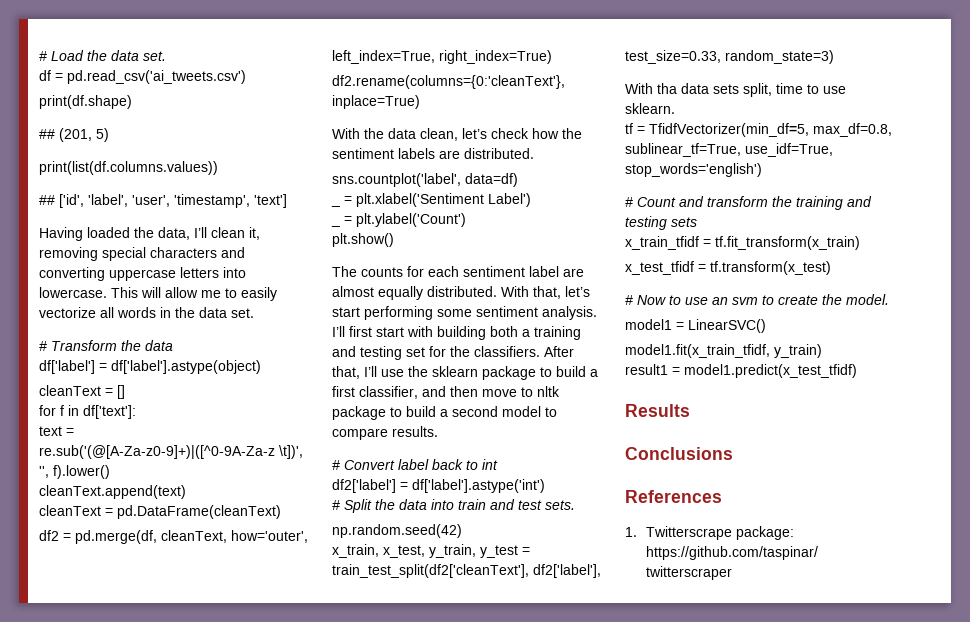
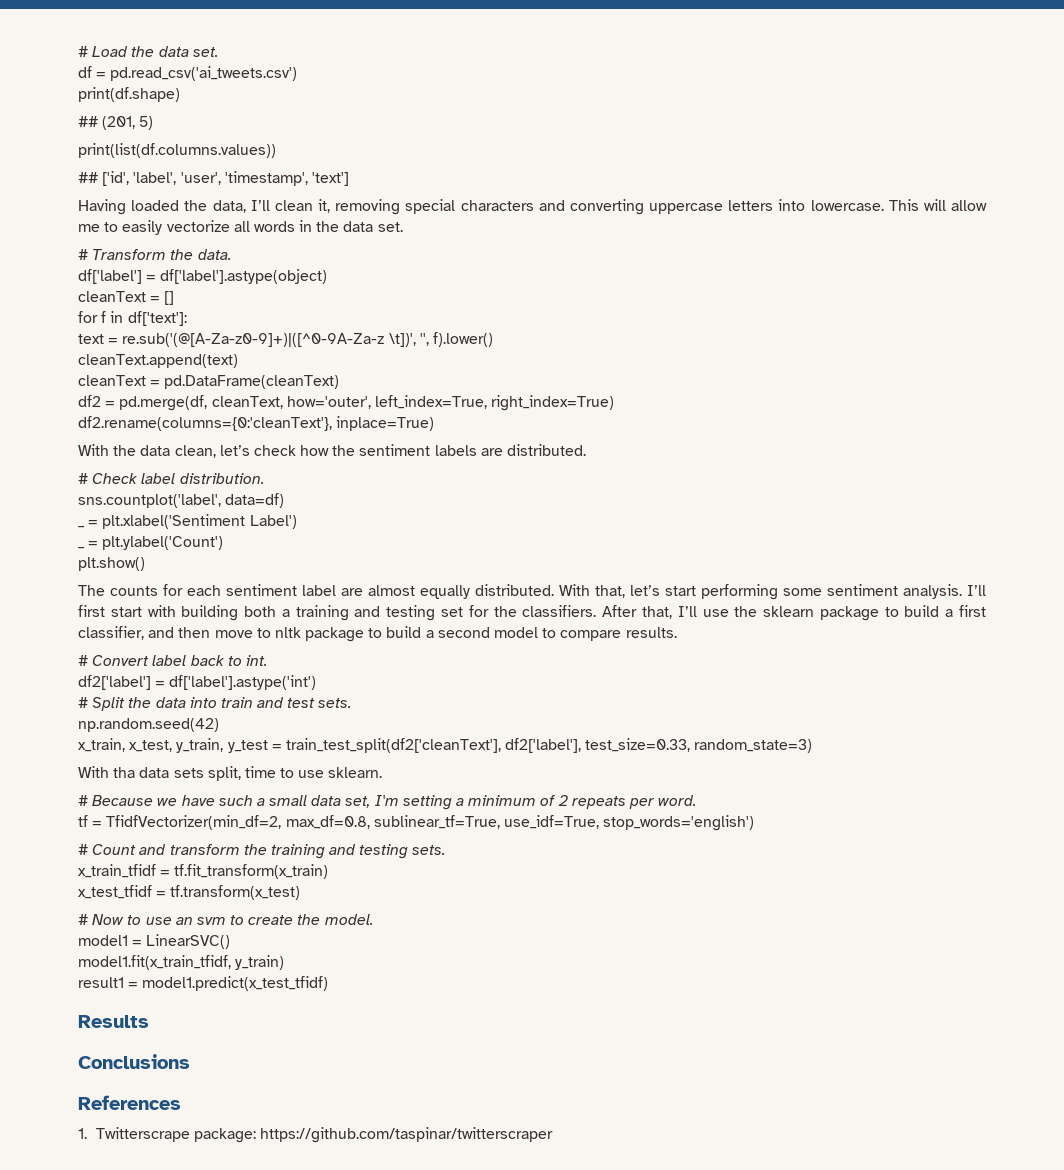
- # Transform the data
+ # Transform the data.
+ # Check label distribution.
- # Convert label back to int
+ # Convert label back to int.
+ # Because we have such a small data set, I'm setting a minimum of 2 repeats per word.
- tf = TfidfVectorizer(min_df=5, max_df=0.8, sublinear_tf=True, use_idf=True, stop_words='english')
+ tf = TfidfVectorizer(min_df=2, max_df=0.8, sublinear_tf=True, use_idf=True, stop_words='english')
- # Count and transform the training and testing sets
+ # Count and transform the training and testing sets.

